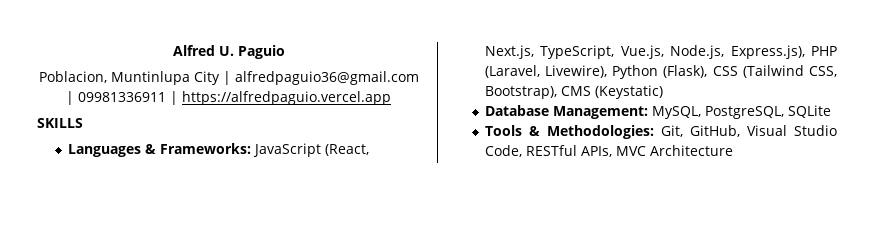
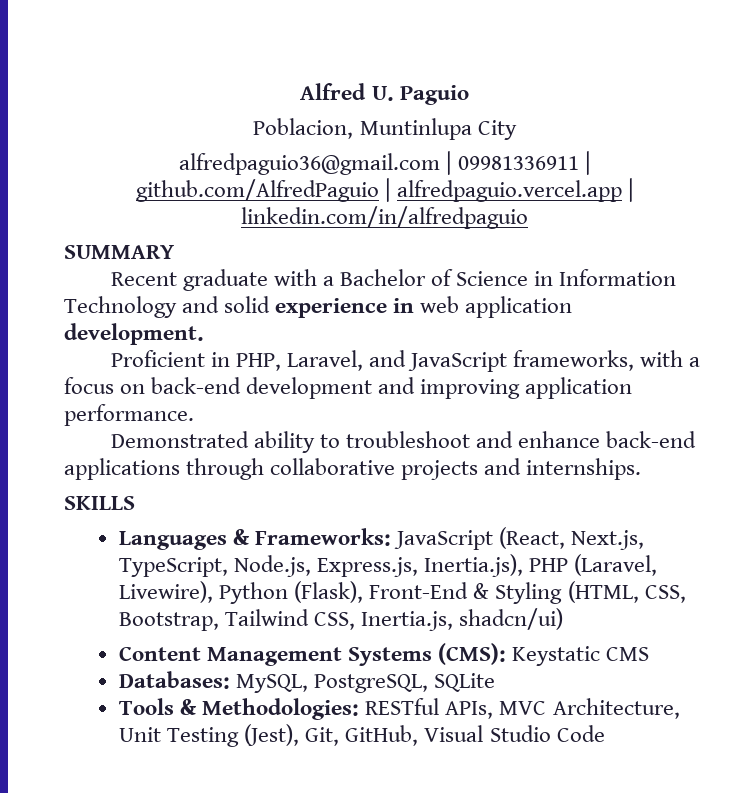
- Poblacion, Muntinlupa City | alfredpaguio36@gmail.com | 09981336911 | https://alfredpaguio.vercel.app
+ Poblacion, Muntinlupa City
+ alfredpaguio36@gmail.com | 09981336911 | github.com/AlfredPaguio | alfredpaguio.vercel.app | linkedin.com/in/alfredpaguio
+ SUMMARY
+ Recent graduate with a Bachelor of Science in Information Technology and solid experience in web application development.
+ Proficient in PHP, Laravel, and JavaScript frameworks, with a focus on back-end development and improving application performance.
+ Demonstrated ability to troubleshoot and enhance back-end applications through collaborative projects and internships.
- Languages & Frameworks: JavaScript (React, Next.js, TypeScript, Vue.js, Node.js, Express.js), PHP (Laravel, Livewire), Python (Flask), CSS (Tailwind CSS, Bootstrap), CMS (Keystatic)
- Database Management: MySQL, PostgreSQL, SQLite
+ Languages & Frameworks: JavaScript (React, Next.js, TypeScript, Node.js, Express.js, Inertia.js), PHP (Laravel, Livewire), Python (Flask), Front-End & Styling (HTML, CSS, Bootstrap, Tailwind CSS, Inertia.js, shadcn/ui)
+ Content Management Systems (CMS): Keystatic CMS
+ Databases: MySQL, PostgreSQL, SQLite
- Tools & Methodologies: Git, GitHub, Visual Studio Code, RESTful APIs, MVC Architecture
+ Tools & Methodologies: RESTful APIs, MVC Architecture, Unit Testing (Jest), Git, GitHub, Visual Studio Code

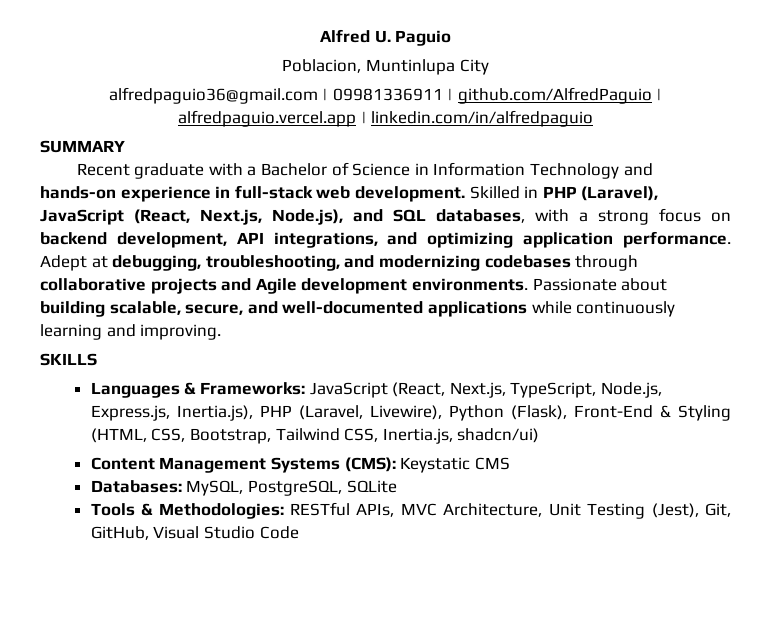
- Recent graduate with a Bachelor of Science in Information Technology and solid experience in web application development.
- Proficient in PHP, Laravel, and JavaScript frameworks, with a focus on back-end development and improving application performance.
- Demonstrated ability to troubleshoot and enhance back-end applications through collaborative projects and internships.
+ Recent graduate with a Bachelor of Science in Information Technology and hands-on experience in full-stack web development. Skilled in PHP (Laravel), JavaScript (React, Next.js, Node.js), and SQL databases, with a strong focus on backend development, API integrations, and optimizing application performance. Adept at debugging, troubleshooting, and modernizing codebases through collaborative projects and Agile development environments. Passionate about building scalable, secure, and well-documented applications while continuously learning and improving.

